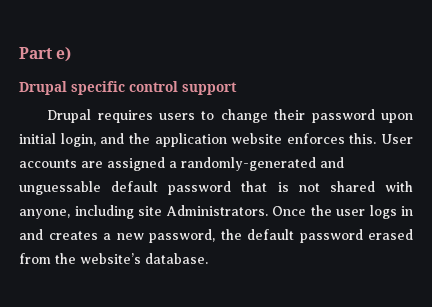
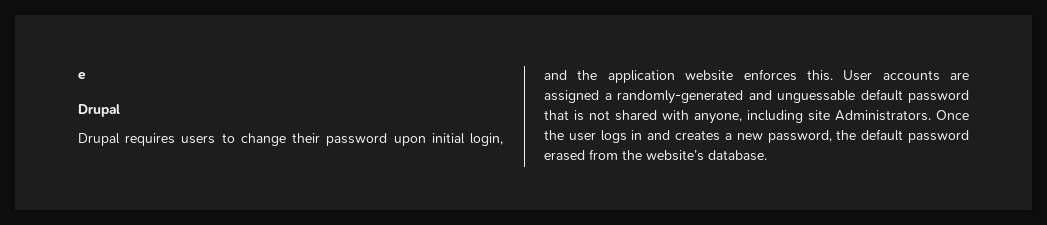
- Part e)
- Drupal specific control support
+ e
+ Drupal

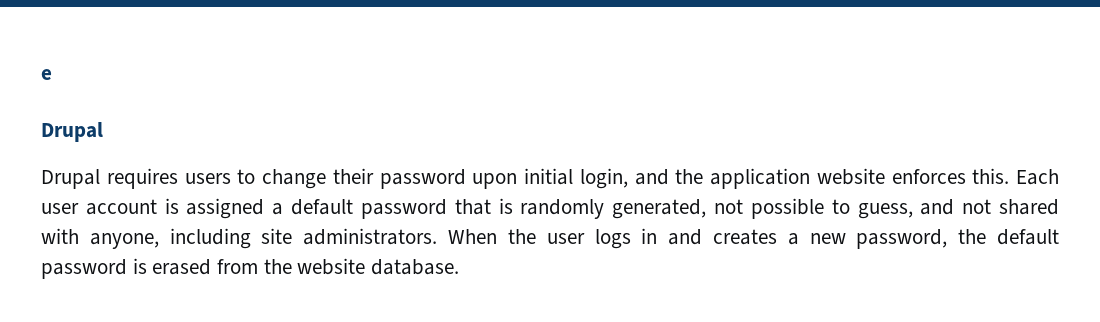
- User accounts are assigned a randomly-generated and unguessable default password that is not shared with anyone, including site Administrators. Once the user logs in and creates a new password, the default password erased from the website’s database.
+ Each user account is assigned a default password that is randomly generated, not possible to guess, and not shared with anyone, including site administrators. When the user logs in and creates a new password, the default password is erased from the website database.

